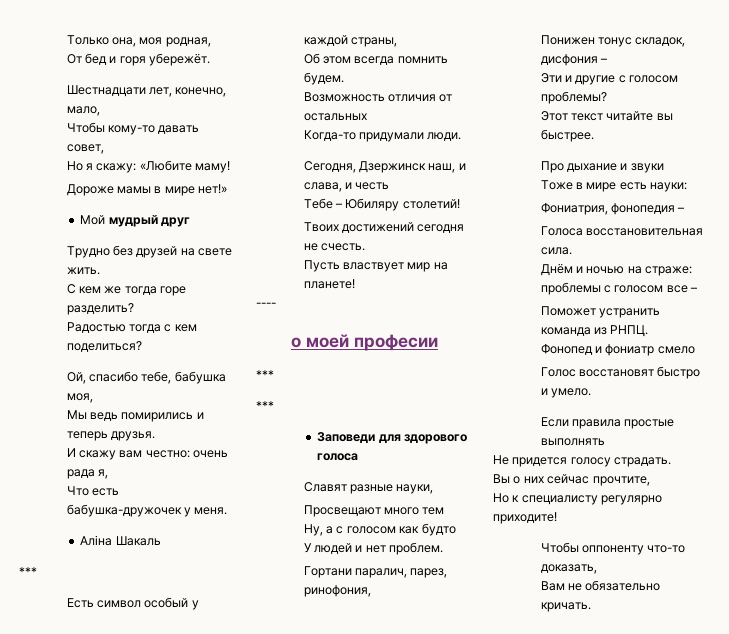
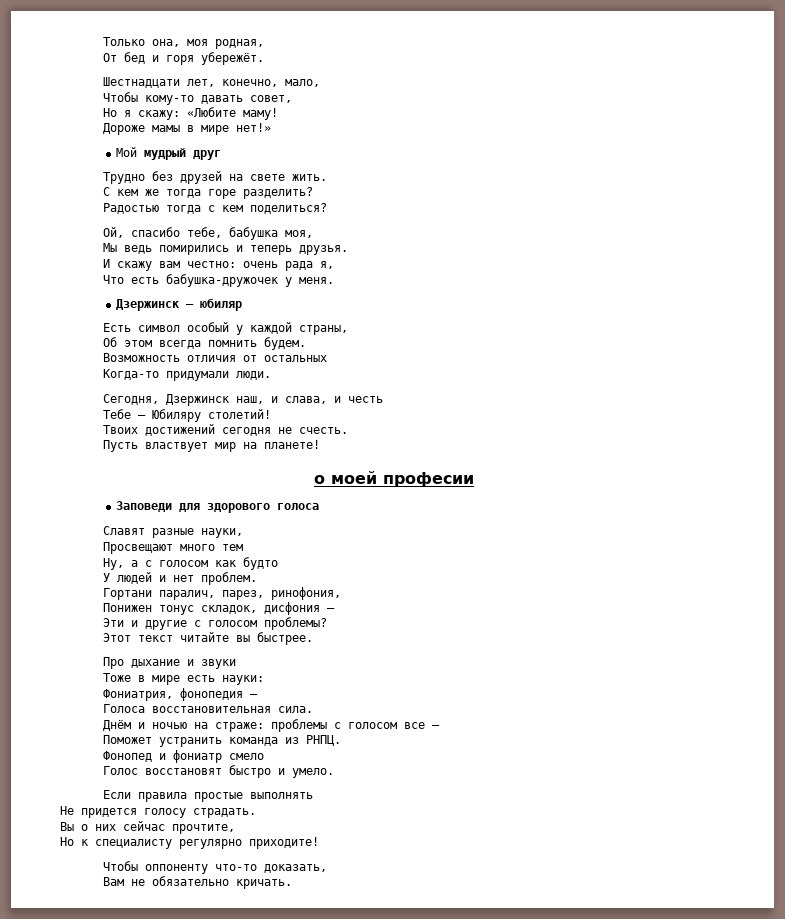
- Аліна Шакаль
- ***
+ Дзержинск – юбиляр
- ----
  о моей професии
- ***
- ***

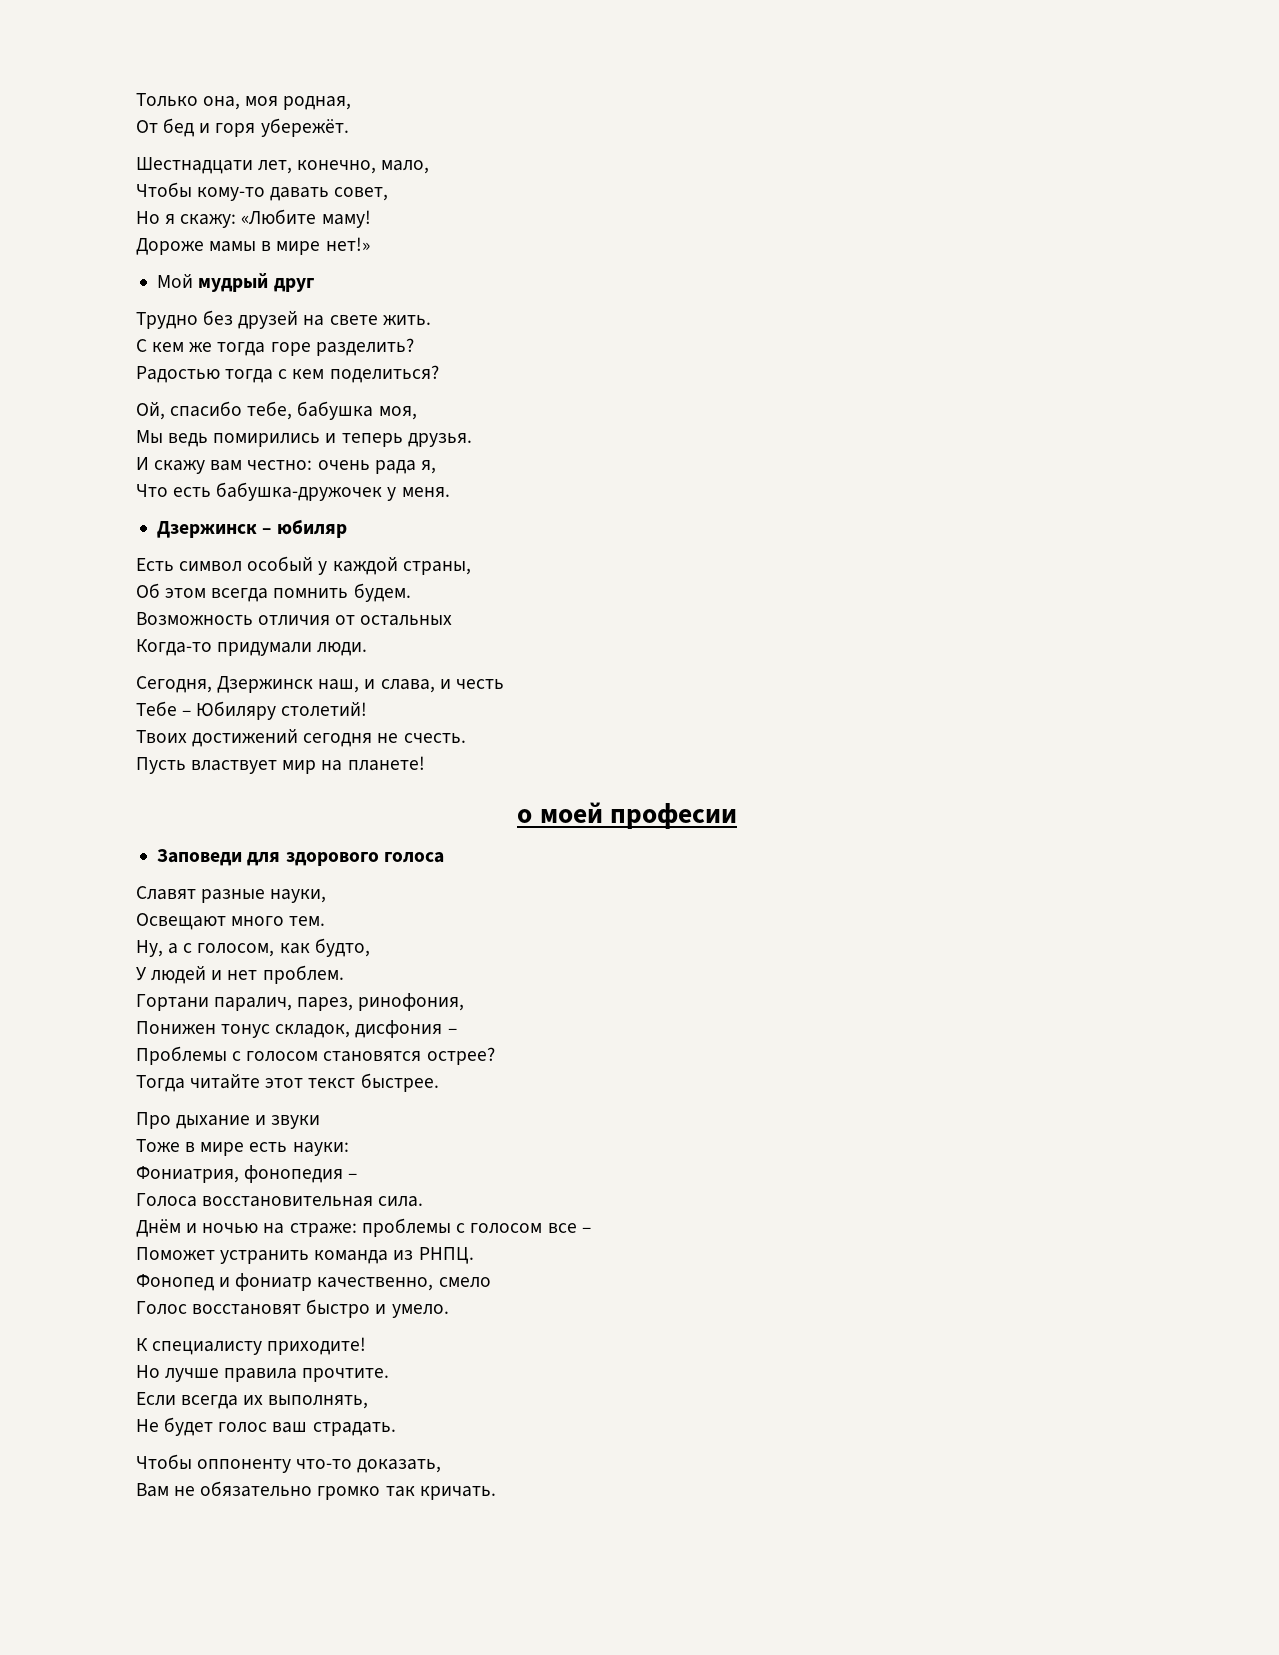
- Просвещают много тем
+ Освещают много тем.
- Ну, а с голосом как будто
+ Ну, а с голосом, как будто,
- Эти и другие с голосом проблемы?
- Этот текст читайте вы быстрее.
+ Проблемы с голосом становятся острее?
+ Тогда читайте этот текст быстрее.
- Фонопед и фониатр смело
+ Фонопед и фониатр качественно, смело
- Если правила простые выполнять
- Не придется голосу страдать.
- Вы о них сейчас прочтите,
- Но к специалисту регулярно приходите!
+ К специалисту приходите!
+ Но лучше правила прочтите.
+ Если всегда их выполнять,
+ Не будет голос ваш страдать.
- Вам не обязательно кричать.
+ Вам не обязательно громко так кричать.

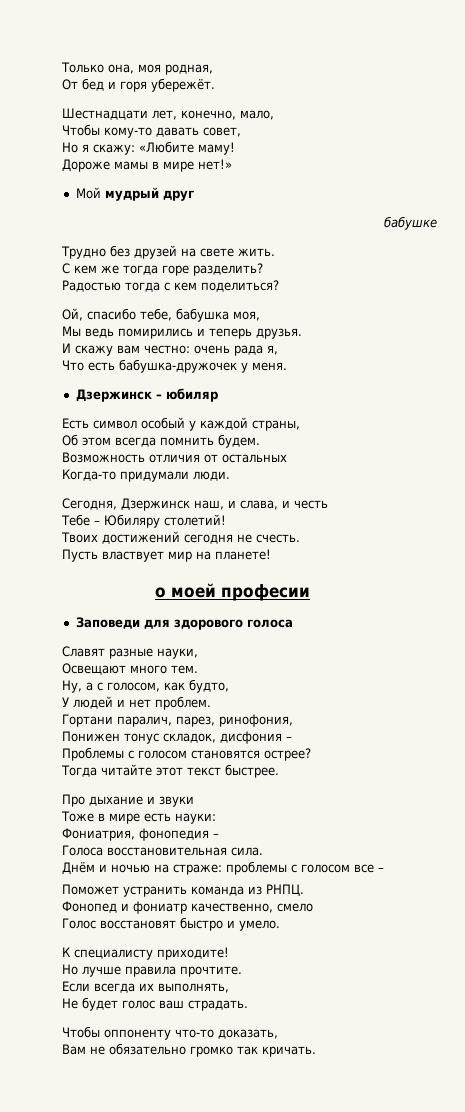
+ бабушке

